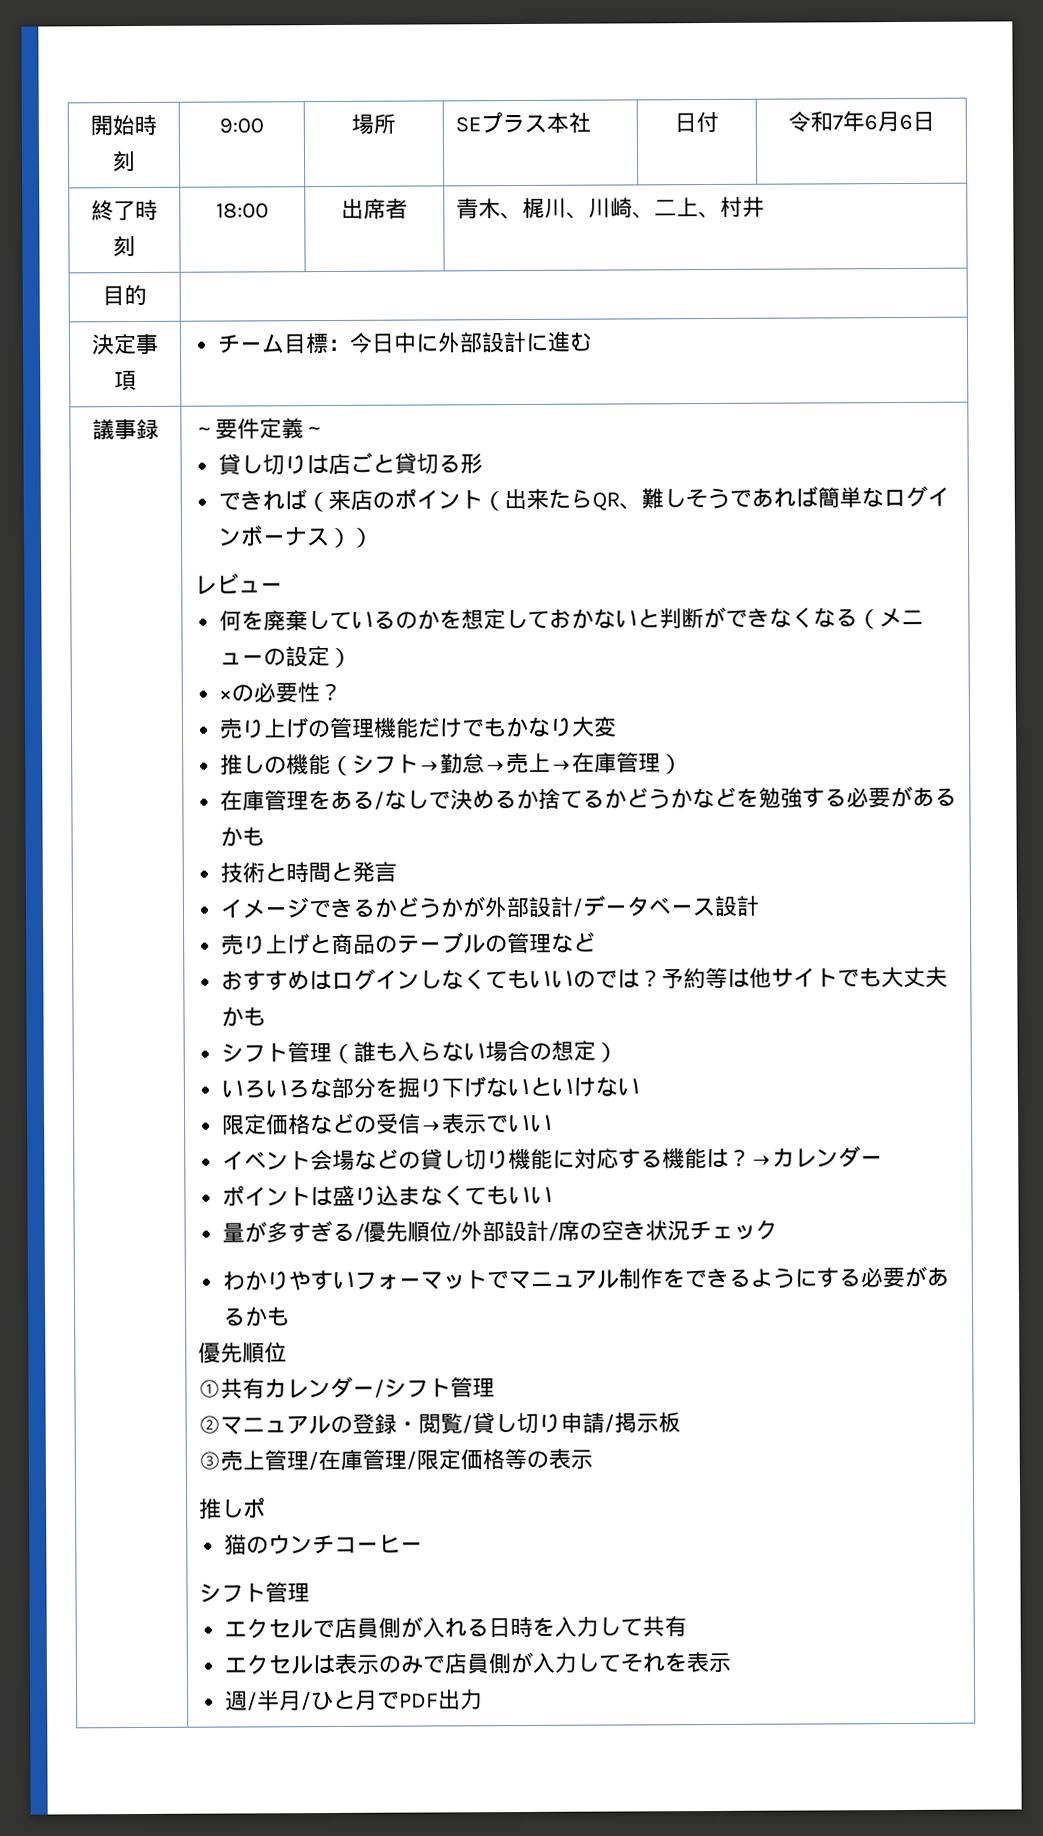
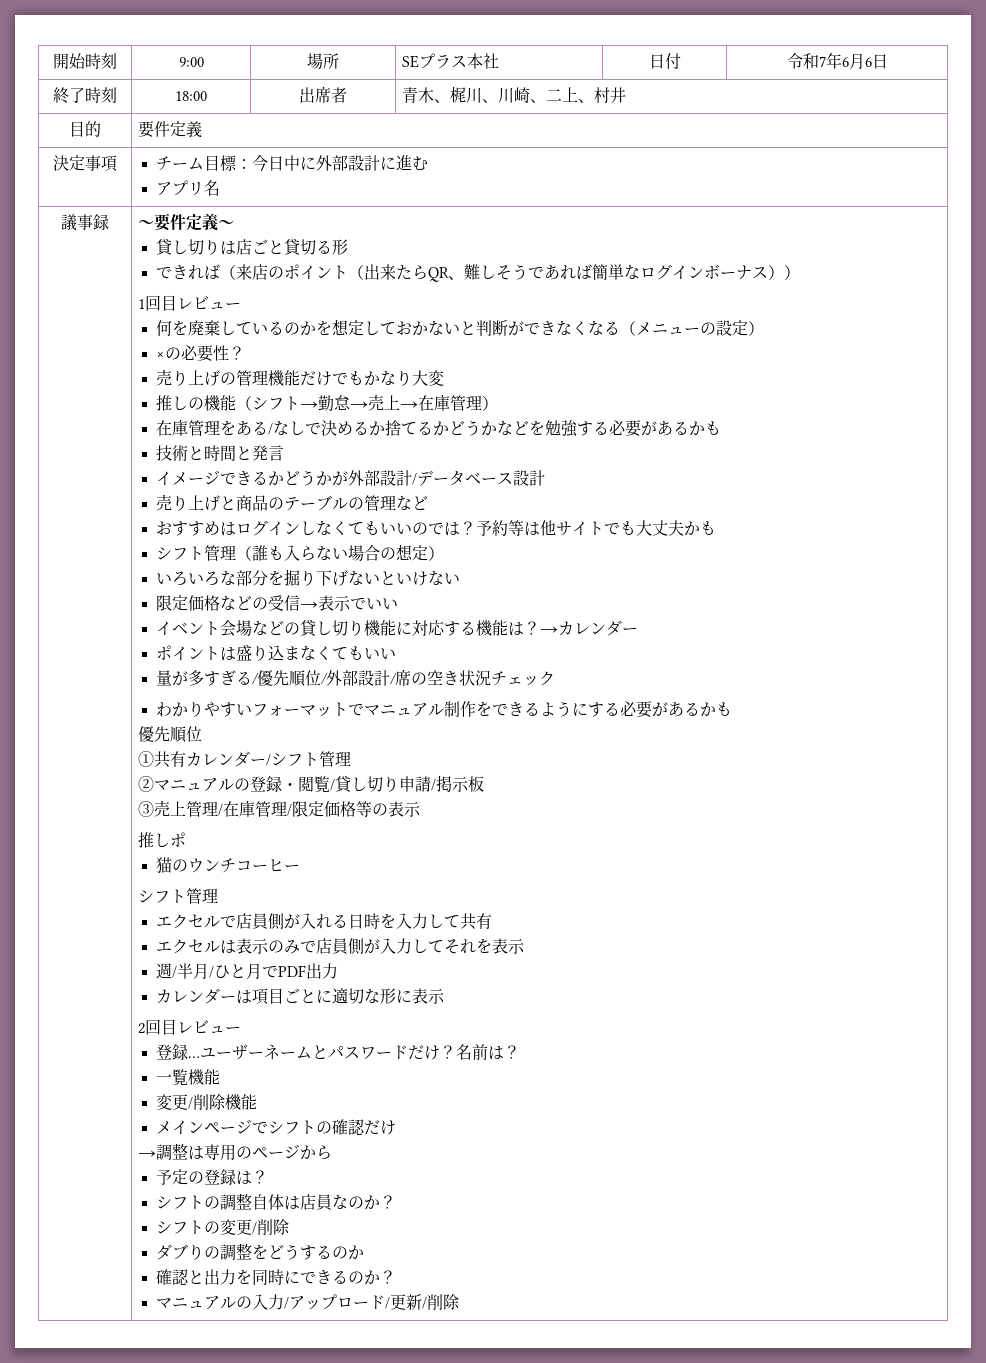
- 目的 |
+ 目的 | 要件定義
  決定事項 | チーム目標：今日中に外部設計に進む
+ アプリ名
- レビュー
+ 1回目レビュー
+ カレンダーは項目ごとに適切な形に表示
+ 2回目レビュー
+ 登録…ユーザーネームとパスワードだけ？名前は？
+ 一覧機能
+ 変更/削除機能
+ メインページでシフトの確認だけ
+ →調整は専用のページから
+ 予定の登録は？
+ シフトの調整自体は店員なのか？
+ シフトの変更/削除
+ ダブりの調整をどうするのか
+ 確認と出力を同時にできるのか？
+ マニュアルの入力/アップロード/更新/削除

